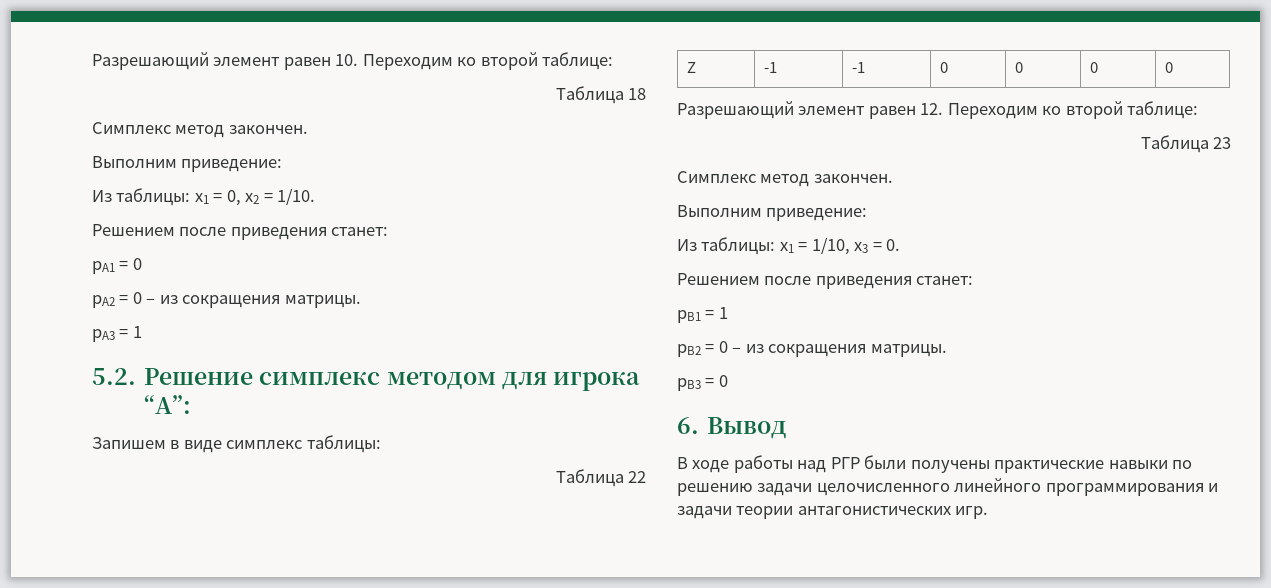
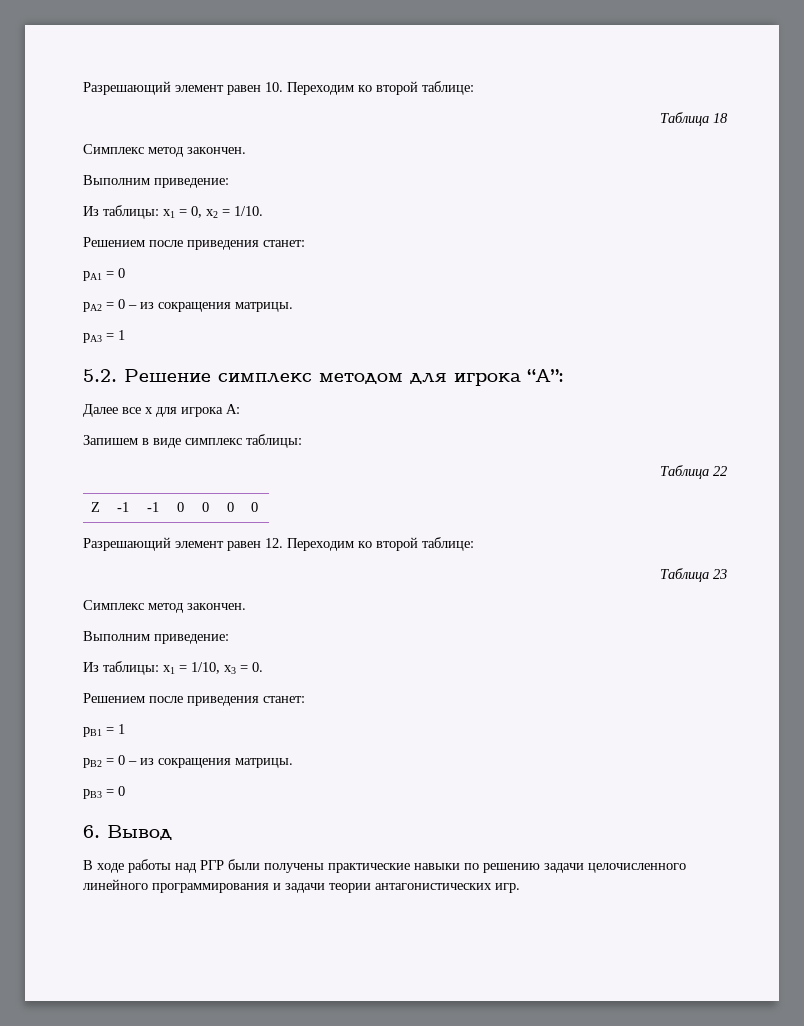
+ Далее все х для игрока А:

